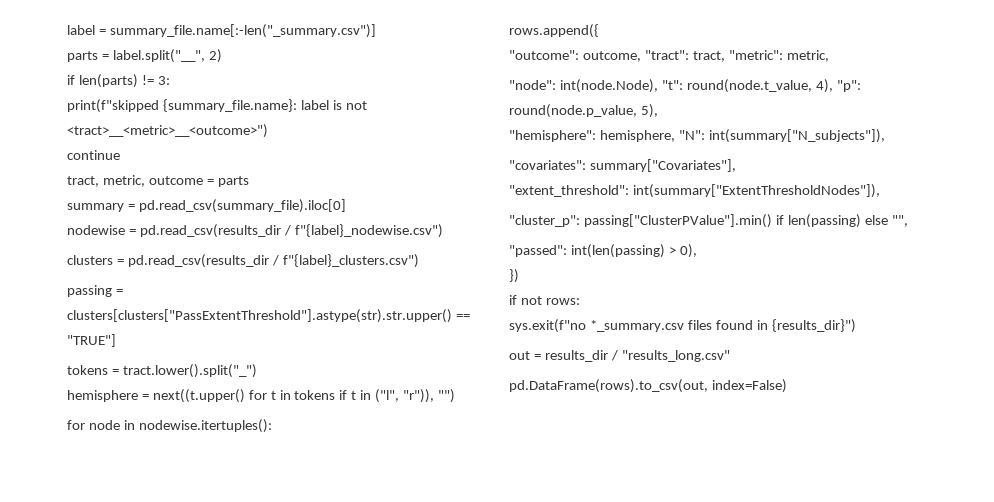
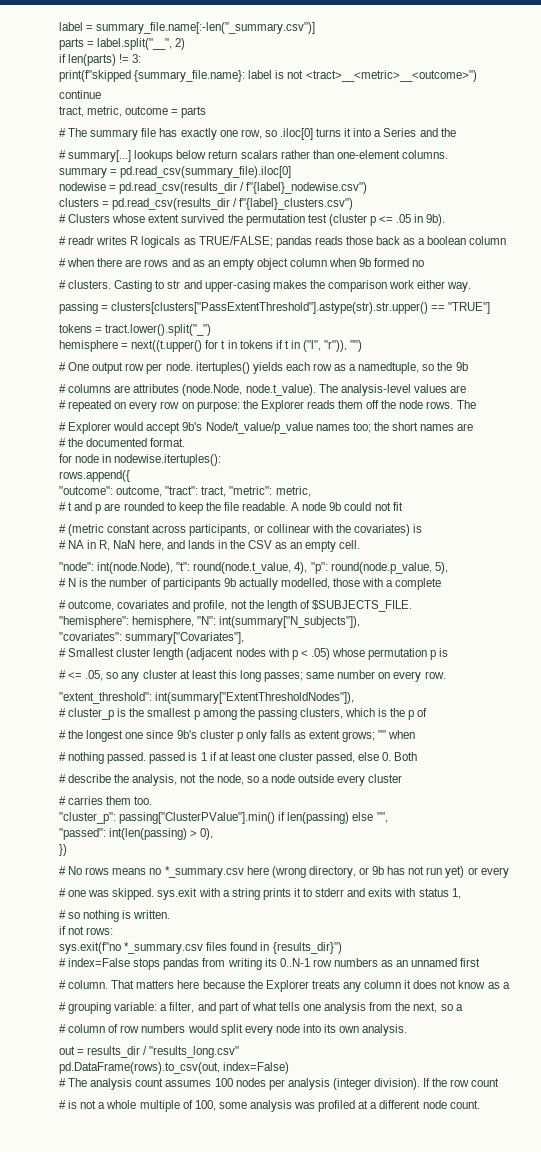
+ # The summary file has exactly one row, so .iloc[0] turns it into a Series and the
+ # summary[...] lookups below return scalars rather than one-element columns.
+ # Clusters whose extent survived the permutation test (cluster p <= .05 in 9b).
+ # readr writes R logicals as TRUE/FALSE; pandas reads those back as a boolean column
+ # when there are rows and as an empty object column when 9b formed no
+ # clusters. Casting to str and upper-casing makes the comparison work either way.
+ # One output row per node. itertuples() yields each row as a namedtuple, so the 9b
+ # columns are attributes (node.Node, node.t_value). The analysis-level values are
+ # repeated on every row on purpose: the Explorer reads them off the node rows. The
+ # Explorer would accept 9b's Node/t_value/p_value names too; the short names are
+ # the documented format.
+ # t and p are rounded to keep the file readable. A node 9b could not fit
+ # (metric constant across participants, or collinear with the covariates) is
+ # NA in R, NaN here, and lands in the CSV as an empty cell.
+ # N is the number of participants 9b actually modelled, those with a complete
+ # outcome, covariates and profile, not the length of $SUBJECTS_FILE.
+ # Smallest cluster length (adjacent nodes with p < .05) whose permutation p is
+ # <= .05, so any cluster at least this long passes; same number on every row.
  "extent_threshold": int(summary["ExtentThresholdNodes"]),
+ # cluster_p is the smallest p among the passing clusters, which is the p of
+ # the longest one since 9b's cluster p only falls as extent grows; "" when
+ # nothing passed. passed is 1 if at least one cluster passed, else 0. Both
+ # describe the analysis, not the node, so a node outside every cluster
+ # carries them too.
+ # No rows means no *_summary.csv here (wrong directory, or 9b has not run yet) or every
+ # one was skipped. sys.exit with a string prints it to stderr and exits with status 1,
+ # so nothing is written.
+ # index=False stops pandas from writing its 0..N-1 row numbers as an unnamed first
+ # column. That matters here because the Explorer treats any column it does not know as a
+ # grouping variable: a filter, and part of what tells one analysis from the next, so a
+ # column of row numbers would split every node into its own analysis.
+ # The analysis count assumes 100 nodes per analysis (integer division). If the row count
+ # is not a whole multiple of 100, some analysis was profiled at a different node count.

